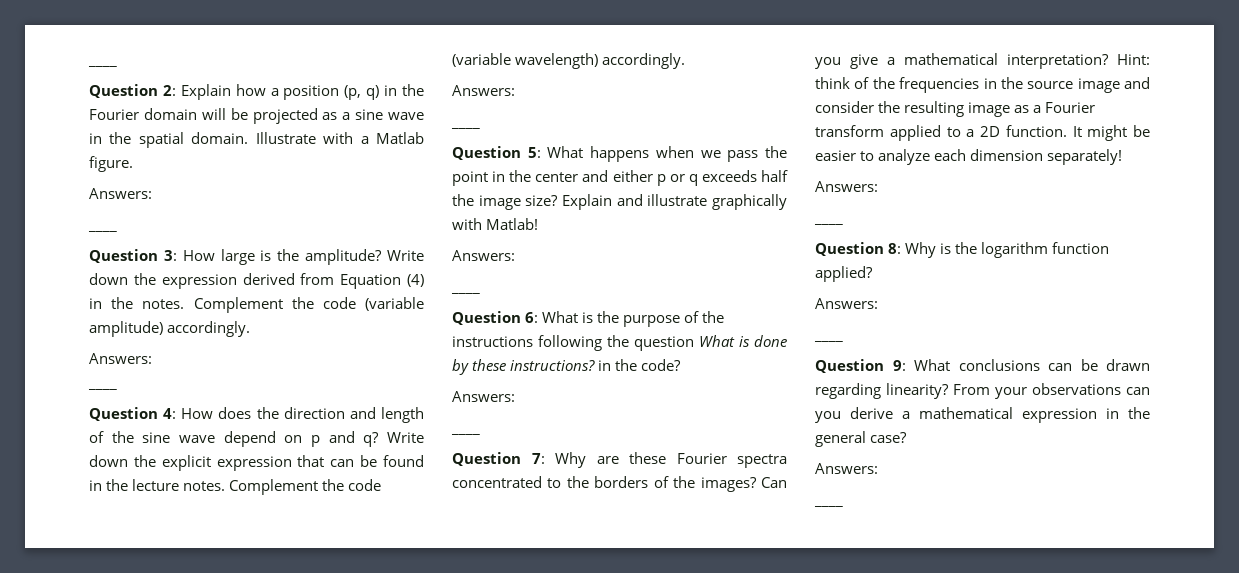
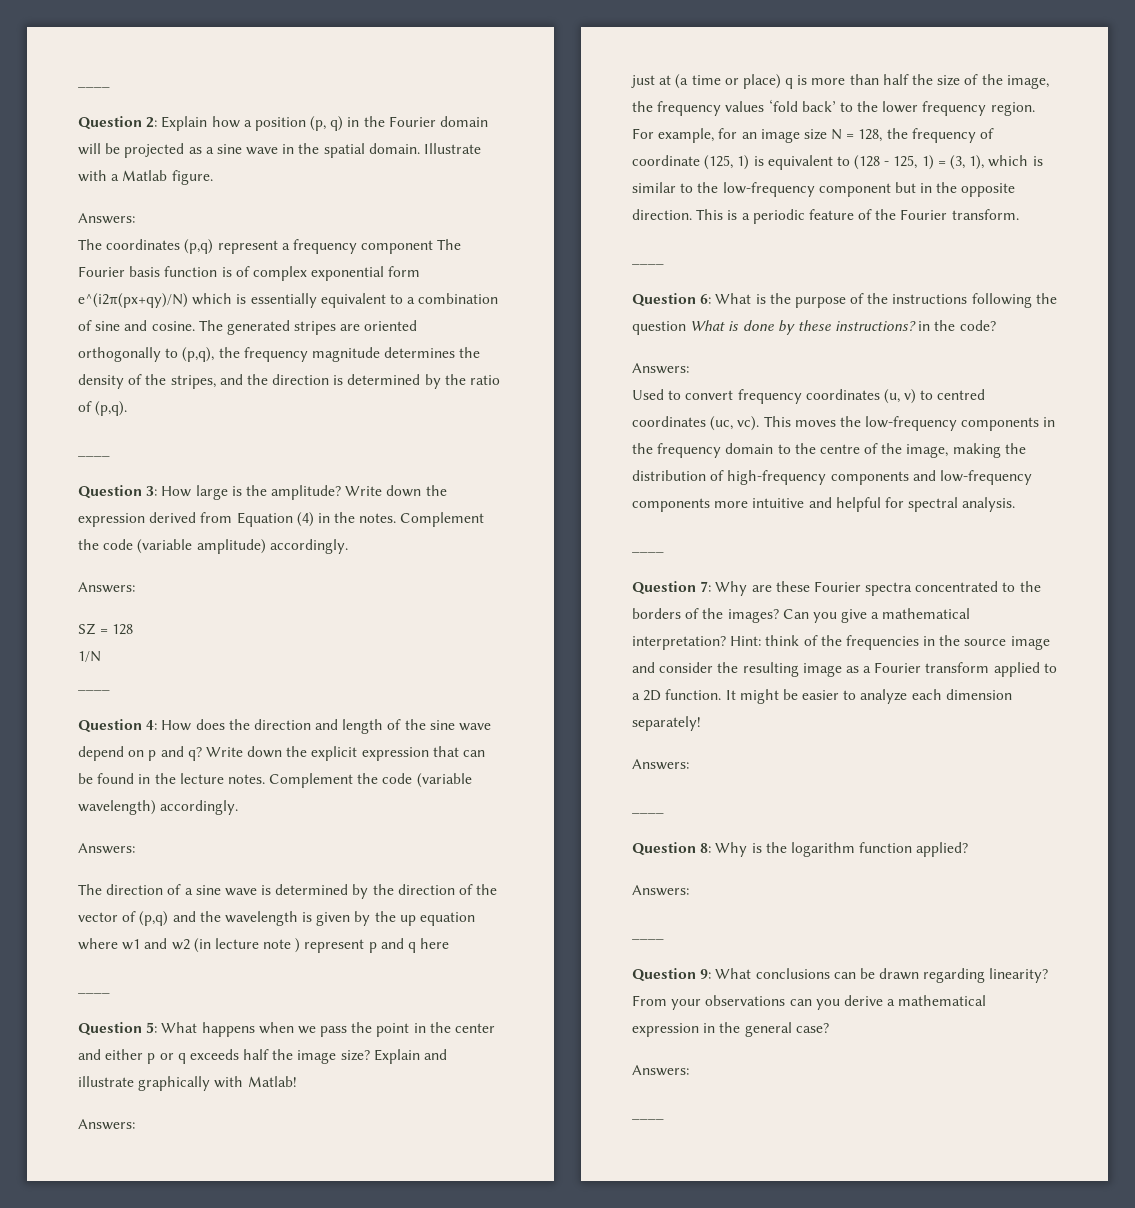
+ The coordinates (p,q) represent a frequency component The Fourier basis function is of complex exponential form e^(i2π(px+qy)/N) which is essentially equivalent to a combination of sine and cosine. The generated stripes are oriented orthogonally to (p,q), the frequency magnitude determines the density of the stripes, and the direction is determined by the ratio of (p,q).
+ SZ = 128
+ 1/N
+ The direction of a sine wave is determined by the direction of the vector of (p,q) and the wavelength is given by the up equation where w1 and w2 (in lecture note ) represent p and q here
+ just at (a time or place) q is more than half the size of the image, the frequency values ‘fold back’ to the lower frequency region. For example, for an image size N = 128, the frequency of coordinate (125, 1) is equivalent to (128 - 125, 1) = (3, 1), which is similar to the low-frequency component but in the opposite direction. This is a periodic feature of the Fourier transform.
+ Used to convert frequency coordinates (u, v) to centred coordinates (uc, vc). This moves the low-frequency components in the frequency domain to the centre of the image, making the distribution of high-frequency components and low-frequency components more intuitive and helpful for spectral analysis.

